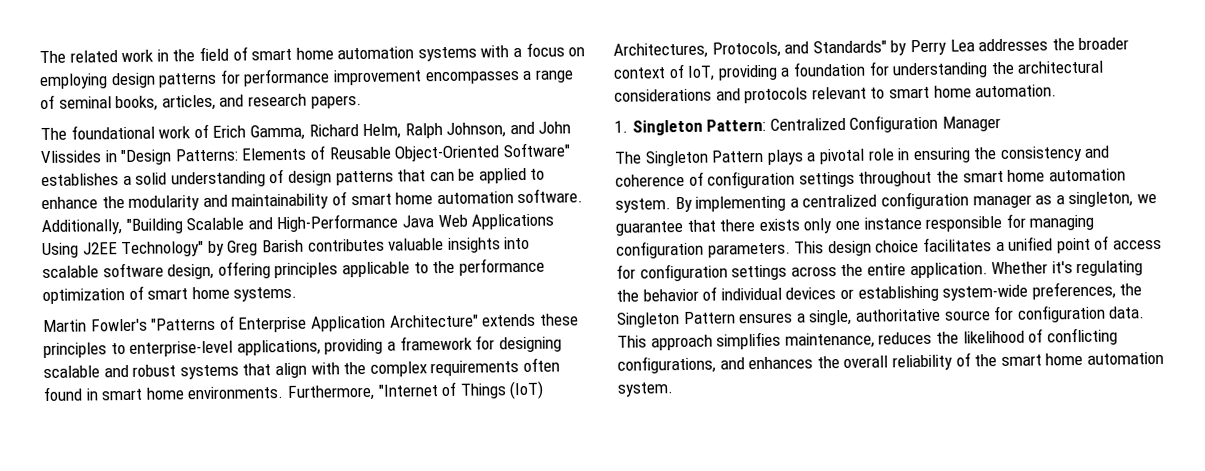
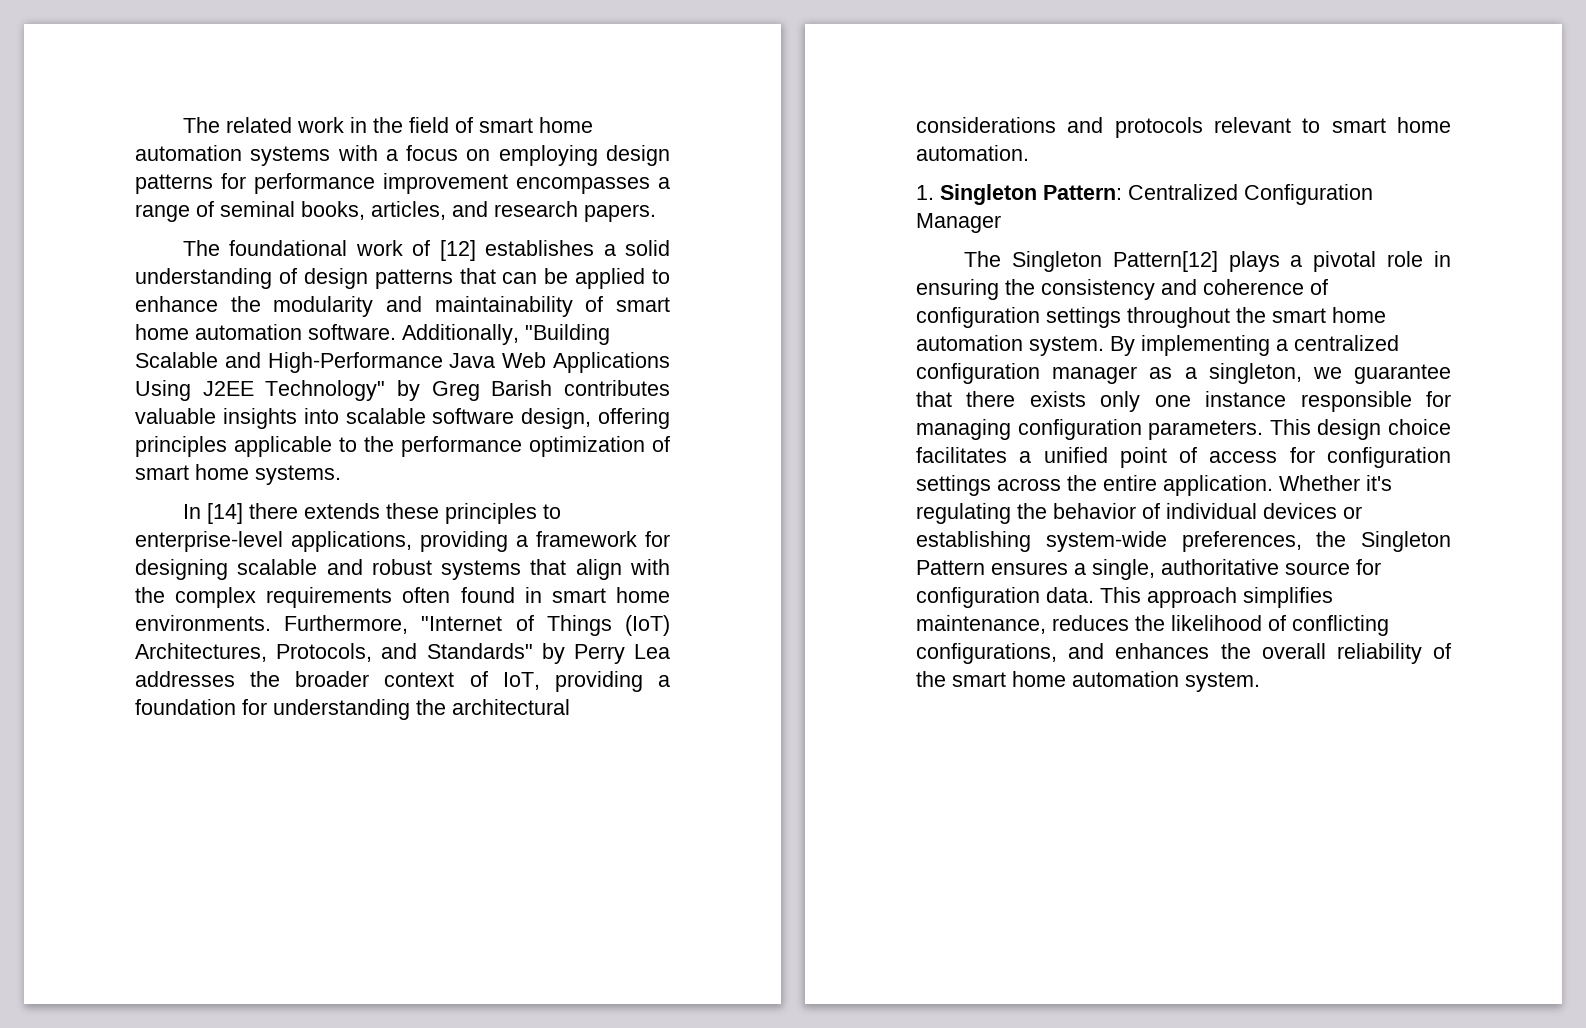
- The foundational work of Erich Gamma, Richard Helm, Ralph Johnson, and John Vlissides in "Design Patterns: Elements of Reusable Object-Oriented Software" establishes a solid understanding of design patterns that can be applied to enhance the modularity and maintainability of smart home automation software.
+ The foundational work of [12] establishes a solid understanding of design patterns that can be applied to enhance the modularity and maintainability of smart home automation software.
- Martin Fowler's "Patterns of Enterprise Application Architecture" extends these principles to enterprise-level applications, providing a framework for designing scalable and robust systems that align with the complex requirements often found in smart home environments.
+ In [14] there extends these principles to enterprise-level applications, providing a framework for designing scalable and robust systems that align with the complex requirements often found in smart home environments.
- The Singleton Pattern plays a pivotal role in ensuring the consistency and coherence of configuration settings throughout the smart home automation system.
+ The Singleton Pattern[12] plays a pivotal role in ensuring the consistency and coherence of configuration settings throughout the smart home automation system.

